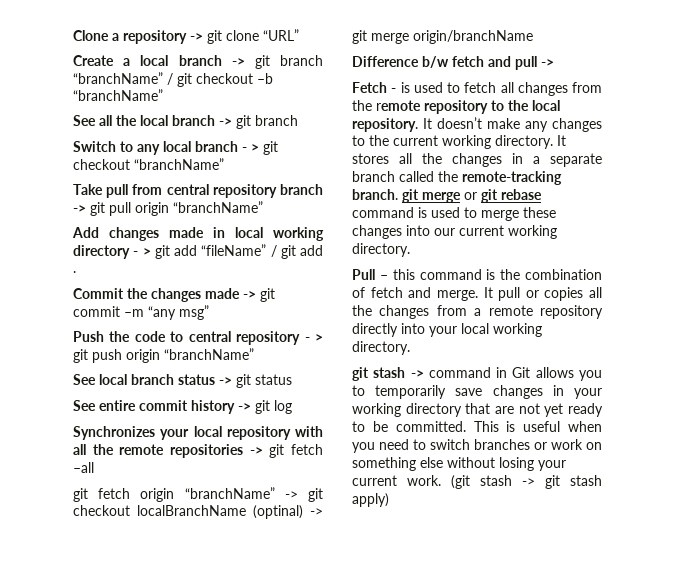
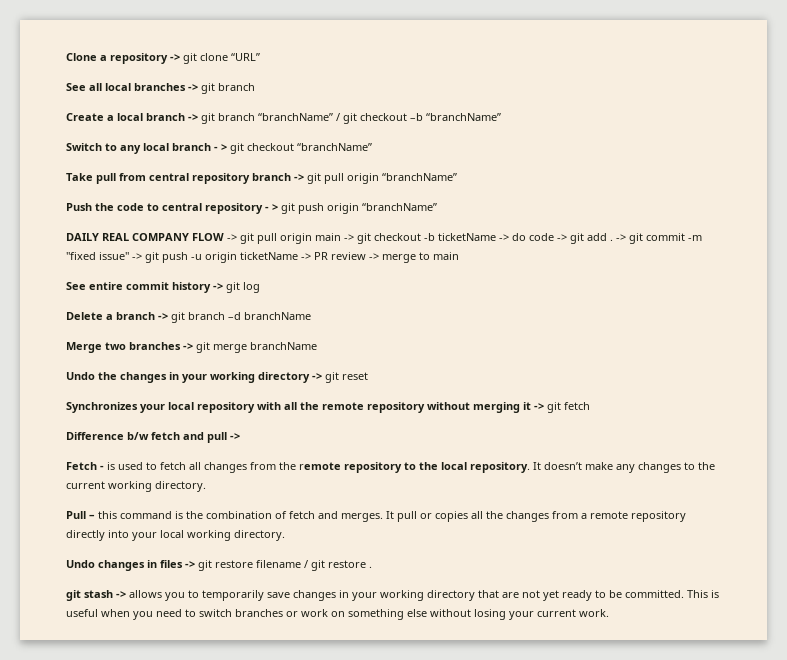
+ See all local branches -> git branch
- See all the local branch -> git branch
- Add changes made in local working directory - > git add “fileName” / git add .
- Commit the changes made -> git commit –m “any msg”
- See local branch status -> git status
+ DAILY REAL COMPANY FLOW -> git pull origin main -> git checkout -b ticketName -> do code -> git add . -> git commit -m "fixed issue" -> git push -u origin ticketName -> PR review -> merge to main
+ Delete a branch -> git branch –d branchName
+ Merge two branches -> git merge branchName
+ Undo the changes in your working directory -> git reset
- Synchronizes your local repository with all the remote repositories -> git fetch –all
- git fetch origin “branchName” -> git checkout localBranchName (optinal) -> git merge origin/branchName
+ Synchronizes your local repository with all the remote repository without merging it -> git fetch
- It stores all the changes in a separate branch called the remote-tracking branch. git merge or git rebase command is used to merge these changes into our current working directory.
- Pull – this command is the combination of fetch and merge.
+ Pull – this command is the combination of fetch and merges.
+ Undo changes in files -> git restore filename / git restore .
- git stash -> command in Git allows you to temporarily save changes in your working directory that are not yet ready to be committed.
+ git stash -> allows you to temporarily save changes in your working directory that are not yet ready to be committed.
- (git stash -> git stash apply)

